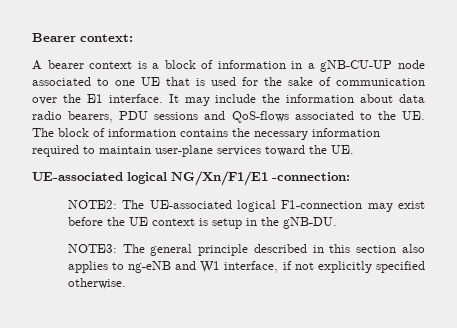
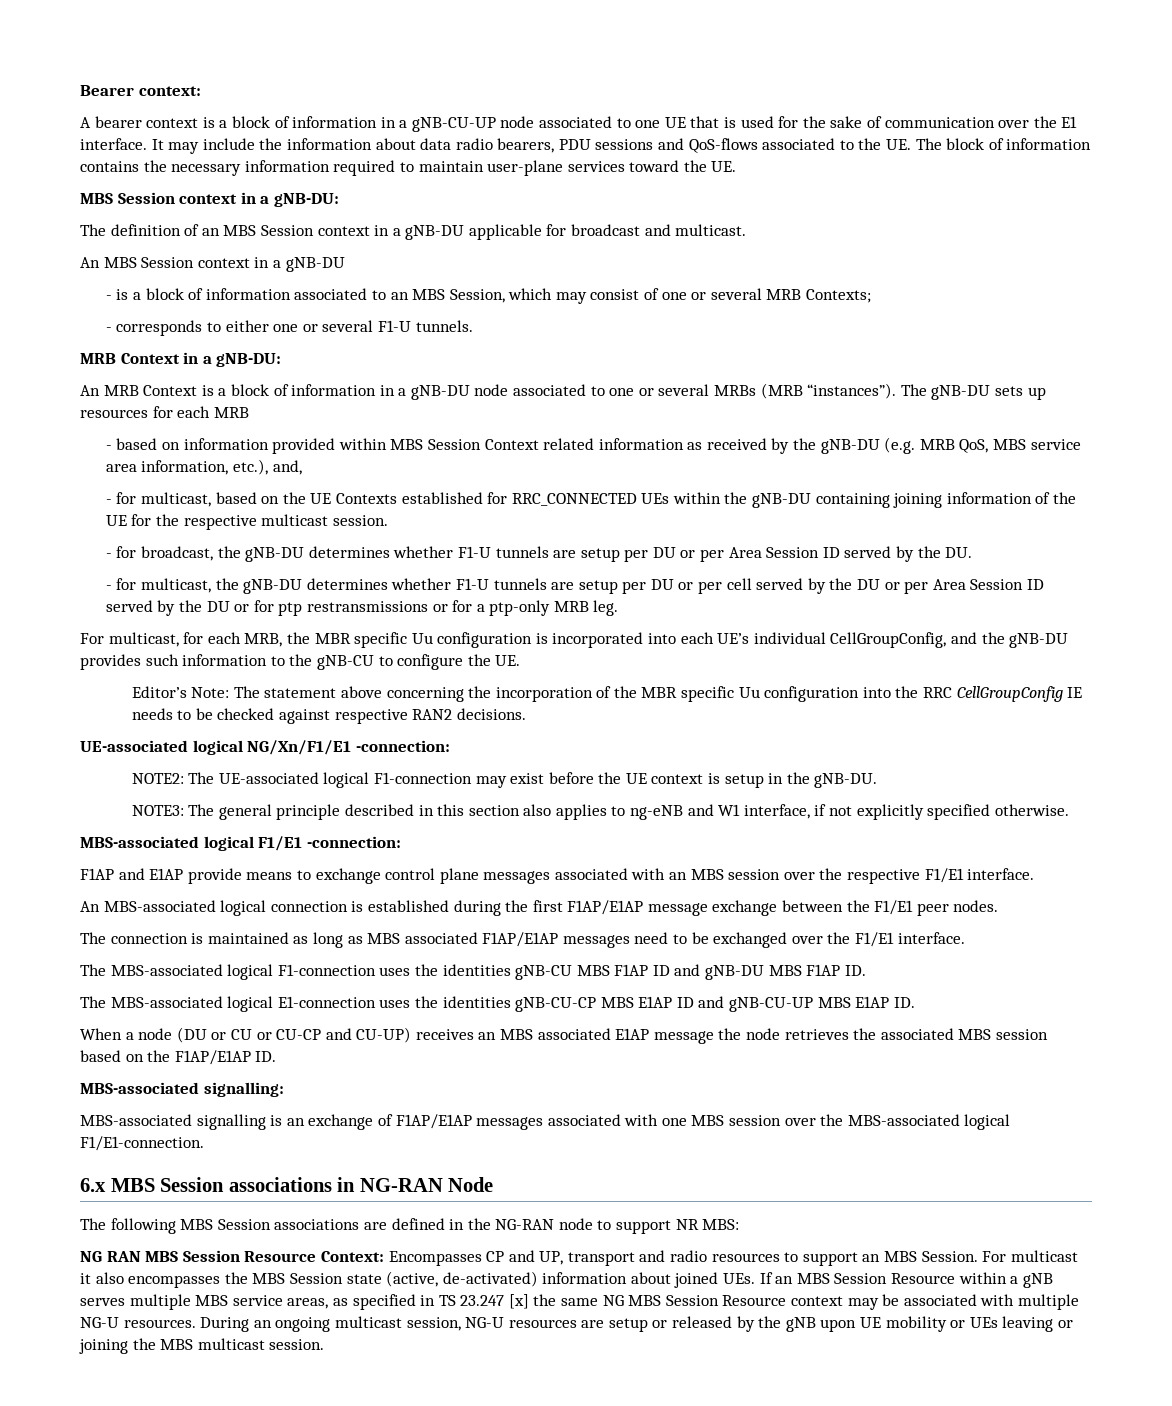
+ MBS Session context in a gNB-DU:
+ The definition of an MBS Session context in a gNB-DU applicable for broadcast and multicast.
+ An MBS Session context in a gNB-DU
+ - is a block of information associated to an MBS Session, which may consist of one or several MRB Contexts;
+ - corresponds to either one or several F1-U tunnels.
+ MRB Context in a gNB-DU:
+ An MRB Context is a block of information in a gNB-DU node associated to one or several MRBs (MRB “instances”). The gNB-DU sets up resources for each MRB
+ - based on information provided within MBS Session Context related information as received by the gNB-DU (e.g. MRB QoS, MBS service area information, etc.), and,
+ - for multicast, based on the UE Contexts established for RRC_CONNECTED UEs within the gNB-DU containing joining information of the UE for the respective multicast session.
+ - for broadcast, the gNB-DU determines whether F1-U tunnels are setup per DU or per Area Session ID served by the DU.
+ - for multicast, the gNB-DU determines whether F1-U tunnels are setup per DU or per cell served by the DU or per Area Session ID served by the DU or for ptp restransmissions or for a ptp-only MRB leg.
+ For multicast, for each MRB, the MBR specific Uu configuration is incorporated into each UE’s individual CellGroupConfig, and the gNB-DU provides such information to the gNB-CU to configure the UE.
+ Editor’s Note: The statement above concerning the incorporation of the MBR specific Uu configuration into the RRC CellGroupConfig IE needs to be checked against respective RAN2 decisions.
+ MBS-associated logical F1/E1 -connection:
+ F1AP and E1AP provide means to exchange control plane messages associated with an MBS session over the respective F1/E1 interface.
+ An MBS-associated logical connection is established during the first F1AP/E1AP message exchange between the F1/E1 peer nodes.
+ The connection is maintained as long as MBS associated F1AP/E1AP messages need to be exchanged over the F1/E1 interface.
+ The MBS-associated logical F1-connection uses the identities gNB-CU MBS F1AP ID and gNB-DU MBS F1AP ID.
+ The MBS-associated logical E1-connection uses the identities gNB-CU-CP MBS E1AP ID and gNB-CU-UP MBS E1AP ID.
+ When a node (DU or CU or CU-CP and CU-UP) receives an MBS associated E1AP message the node retrieves the associated MBS session based on the F1AP/E1AP ID.
+ MBS-associated signalling:
+ MBS-associated signalling is an exchange of F1AP/E1AP messages associated with one MBS session over the MBS-associated logical F1/E1-connection.
+ 6.x MBS Session associations in NG-RAN Node
+ The following MBS Session associations are defined in the NG-RAN node to support NR MBS:
+ NG RAN MBS Session Resource Context: Encompasses CP and UP, transport and radio resources to support an MBS Session. For multicast it also encompasses the MBS Session state (active, de-activated) information about joined UEs. If an MBS Session Resource within a gNB serves multiple MBS service areas, as specified in TS 23.247 [x] the same NG MBS Session Resource context may be associated with multiple NG-U resources. During an ongoing multicast session, NG-U resources are setup or released by the gNB upon UE mobility or UEs leaving or joining the MBS multicast session.

